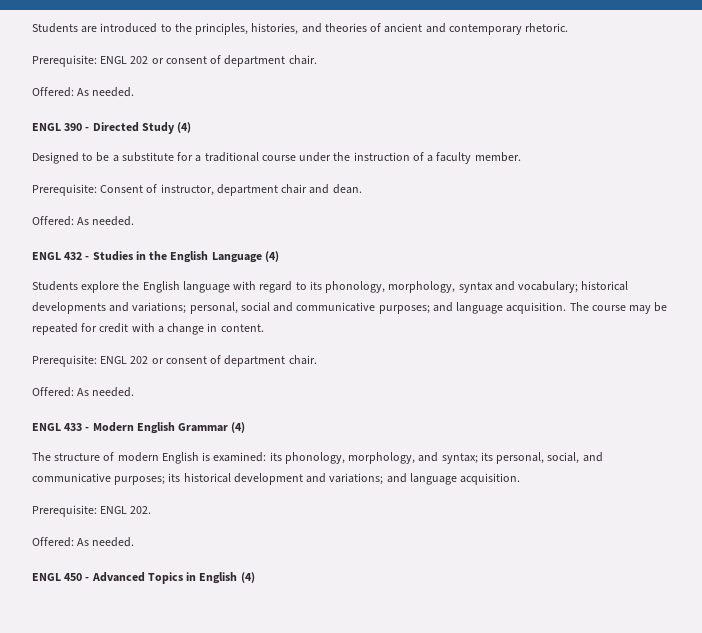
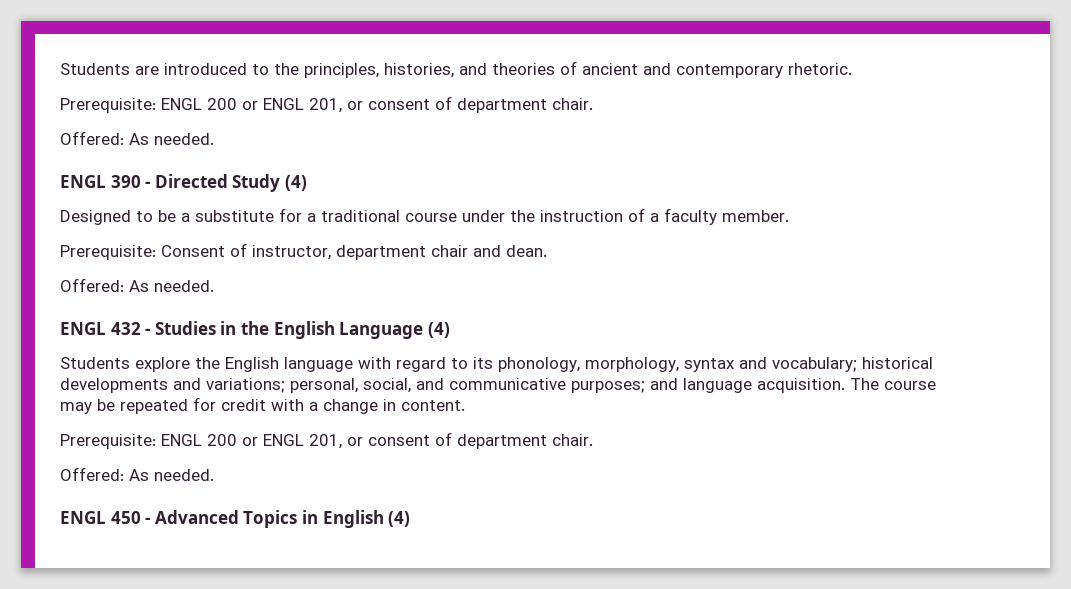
  Students are introduced to the principles, histories, and theories of ancient and contemporary rhetoric.
- Prerequisite: ENGL 202 or consent of department chair.
+ Prerequisite: ENGL 200 or ENGL 201, or consent of department chair.
- Students explore the English language with regard to its phonology, morphology, syntax and vocabulary; historical developments and variations; personal, social and communicative purposes; and language acquisition.
+ Students explore the English language with regard to its phonology, morphology, syntax and vocabulary; historical developments and variations; personal, social, and communicative purposes; and language acquisition.
  The course may be repeated for credit with a change in content.
- Prerequisite: ENGL 202 or consent of department chair.
- Offered: As needed.
- ENGL 433 - Modern English Grammar (4)
- The structure of modern English is examined: its phonology, morphology, and syntax; its personal, social, and communicative purposes; its historical development and variations; and language acquisition.
- Prerequisite: ENGL 202.
+ Prerequisite: ENGL 200 or ENGL 201, or consent of department chair.

